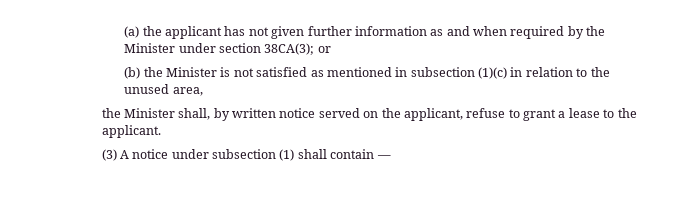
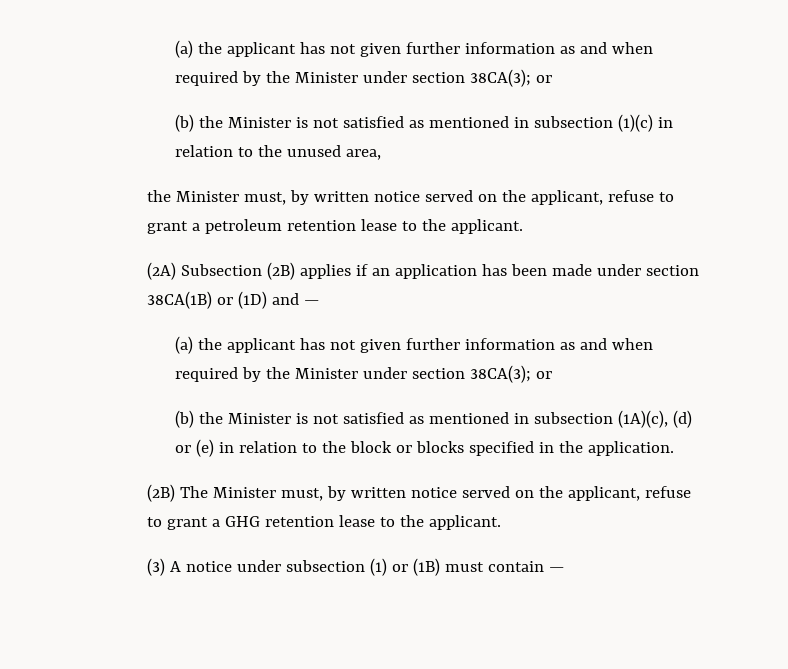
- the Minister shall, by written notice served on the applicant, refuse to grant a lease to the applicant.
+ the Minister must, by written notice served on the applicant, refuse to grant a petroleum retention lease to the applicant.
+ (2A) Subsection (2B) applies if an application has been made under section 38CA(1B) or (1D) and —
+ (a) the applicant has not given further information as and when required by the Minister under section 38CA(3); or
+ (b) the Minister is not satisfied as mentioned in subsection (1A)(c), (d) or (e) in relation to the block or blocks specified in the application.
+ (2B) The Minister must, by written notice served on the applicant, refuse to grant a GHG retention lease to the applicant.
- (3) A notice under subsection (1) shall contain —
+ (3) A notice under subsection (1) or (1B) must contain —

